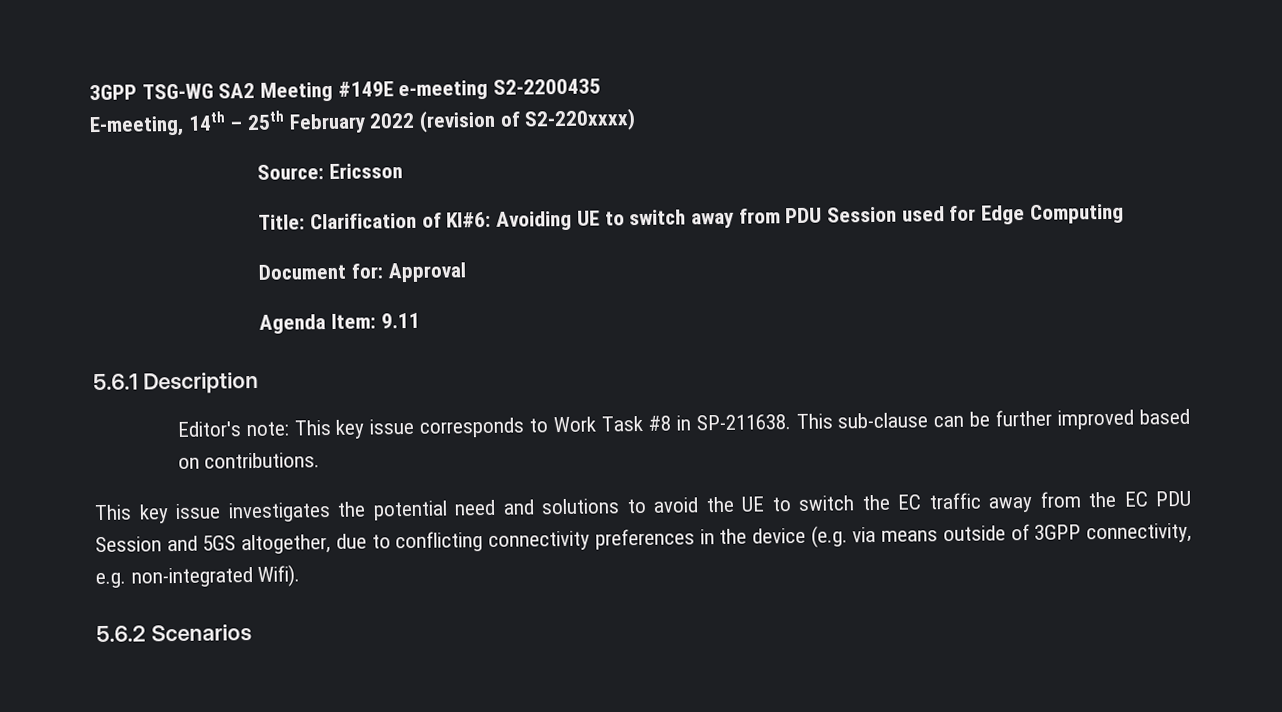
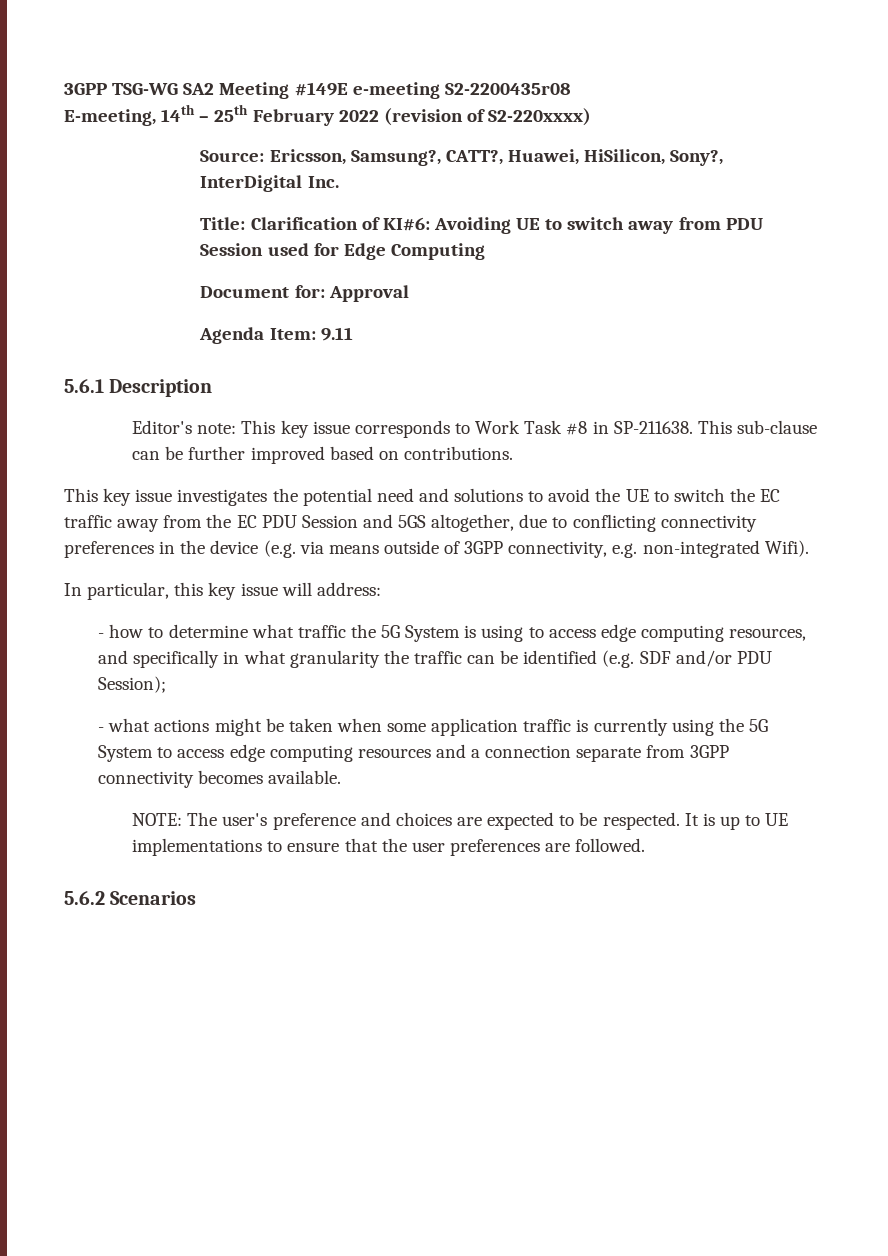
- 3GPP TSG-WG SA2 Meeting #149E e-meeting S2-2200435
+ 3GPP TSG-WG SA2 Meeting #149E e-meeting S2-2200435r08
- Source: Ericsson
+ Source: Ericsson, Samsung?, CATT?, Huawei, HiSilicon, Sony?, InterDigital Inc.
+ In particular, this key issue will address:
+ - how to determine what traffic the 5G System is using to access edge computing resources, and specifically in what granularity the traffic can be identified (e.g. SDF and/or PDU Session);
+ - what actions might be taken when some application traffic is currently using the 5G System to access edge computing resources and a connection separate from 3GPP connectivity becomes available.
+ NOTE: The user's preference and choices are expected to be respected. It is up to UE implementations to ensure that the user preferences are followed.

